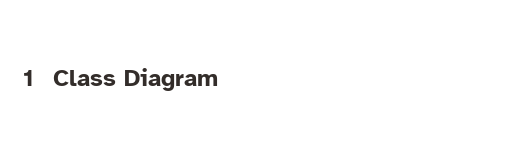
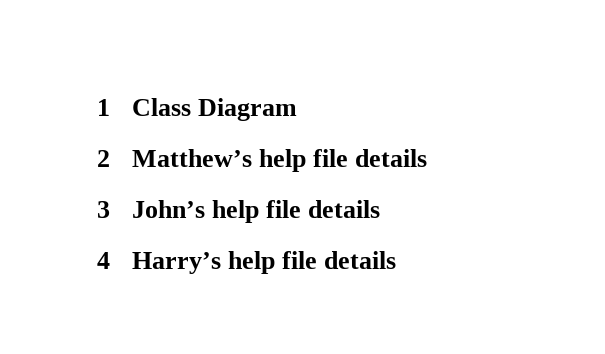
+ 2 Matthew’s help file details
+ 3 John’s help file details
+ 4 Harry’s help file details

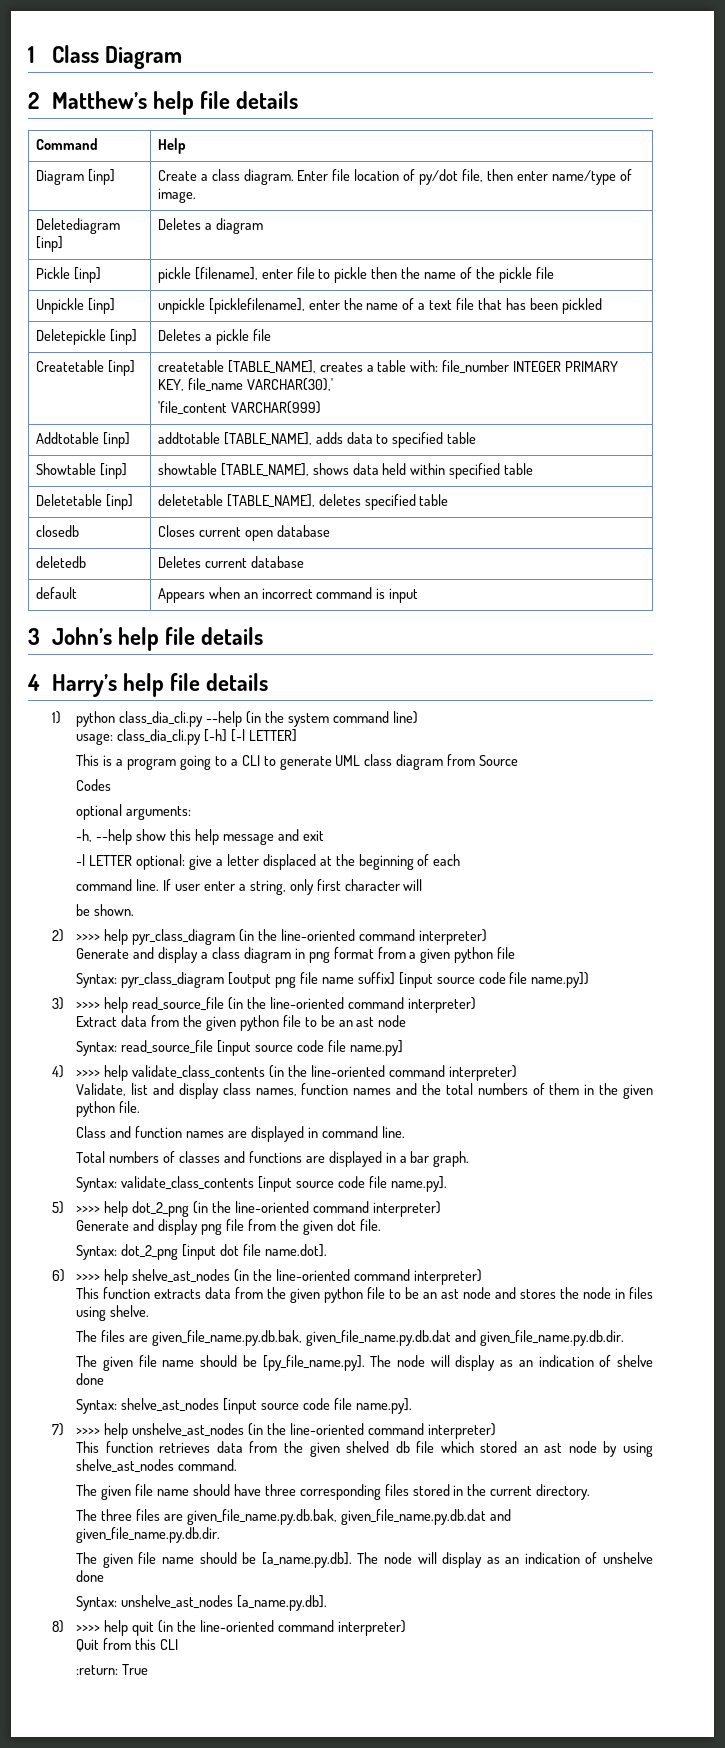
+ Command | Help
+ Diagram [inp] | Create a class diagram. Enter file location of py/dot file, then enter name/type of image.
+ Deletediagram [inp] | Deletes a diagram
+ Pickle [inp] | pickle [filename], enter file to pickle then the name of the pickle file
+ Unpickle [inp] | unpickle [picklefilename], enter the name of a text file that has been pickled
+ Deletepickle [inp] | Deletes a pickle file
+ Createtable [inp] | createtable [TABLE_NAME], creates a table with: file_number INTEGER PRIMARY KEY, file_name VARCHAR(30),'
+ 'file_content VARCHAR(999)
+ Addtotable [inp] | addtotable [TABLE_NAME], adds data to specified table
+ Showtable [inp] | showtable [TABLE_NAME], shows data held within specified table
+ Deletetable [inp] | deletetable [TABLE_NAME], deletes specified table
+ closedb | Closes current open database
+ deletedb | Deletes current database
+ default | Appears when an incorrect command is input
+ 1) python class_dia_cli.py --help (in the system command line)
+ usage: class_dia_cli.py [-h] [-l LETTER]
+ This is a program going to a CLI to generate UML class diagram from Source
+ Codes
+ optional arguments:
+ -h, --help show this help message and exit
+ -l LETTER optional: give a letter displaced at the beginning of each
+ command line. If user enter a string, only first character will
+ be shown.
+ 2) >>>> help pyr_class_diagram (in the line-oriented command interpreter)
+ Generate and display a class diagram in png format from a given python file
+ Syntax: pyr_class_diagram [output png file name suffix] [input source code file name.py])
+ 3) >>>> help read_source_file (in the line-oriented command interpreter)
+ Extract data from the given python file to be an ast node
+ Syntax: read_source_file [input source code file name.py]
+ 4) >>>> help validate_class_contents (in the line-oriented command interpreter)
+ Validate, list and display class names, function names and the total numbers of them in the given python file.
+ Class and function names are displayed in command line.
+ Total numbers of classes and functions are displayed in a bar graph.
+ Syntax: validate_class_contents [input source code file name.py].
+ 5) >>>> help dot_2_png (in the line-oriented command interpreter)
+ Generate and display png file from the given dot file.
+ Syntax: dot_2_png [input dot file name.dot].
+ 6) >>>> help shelve_ast_nodes (in the line-oriented command interpreter)
+ This function extracts data from the given python file to be an ast node and stores the node in files using shelve.
+ The files are given_file_name.py.db.bak, given_file_name.py.db.dat and given_file_name.py.db.dir.
+ The given file name should be [py_file_name.py]. The node will display as an indication of shelve done
+ Syntax: shelve_ast_nodes [input source code file name.py].
+ 7) >>>> help unshelve_ast_nodes (in the line-oriented command interpreter)
+ This function retrieves data from the given shelved db file which stored an ast node by using shelve_ast_nodes command.
+ The given file name should have three corresponding files stored in the current directory.
+ The three files are given_file_name.py.db.bak, given_file_name.py.db.dat and given_file_name.py.db.dir.
+ The given file name should be [a_name.py.db]. The node will display as an indication of unshelve done
+ Syntax: unshelve_ast_nodes [a_name.py.db].
+ 8) >>>> help quit (in the line-oriented command interpreter)
+ Quit from this CLI
+ :return: True

